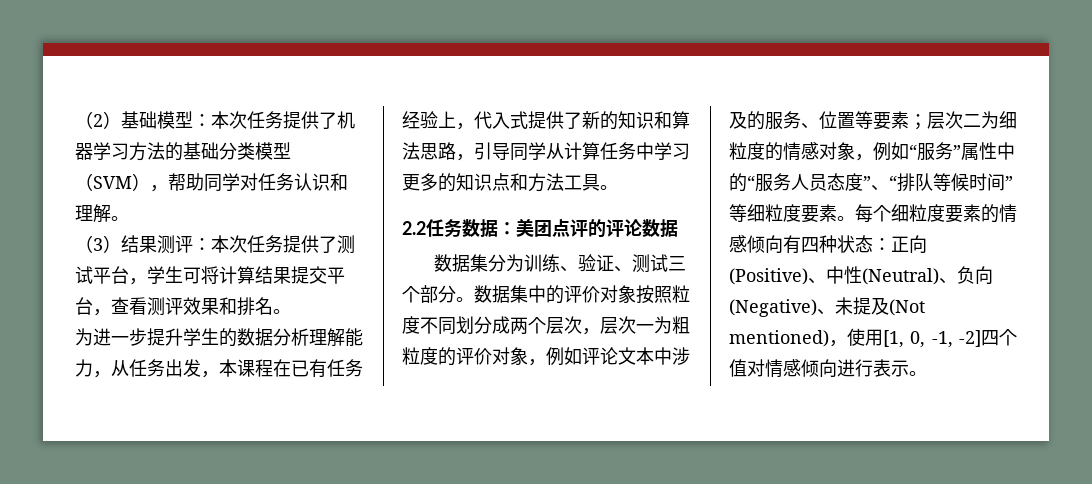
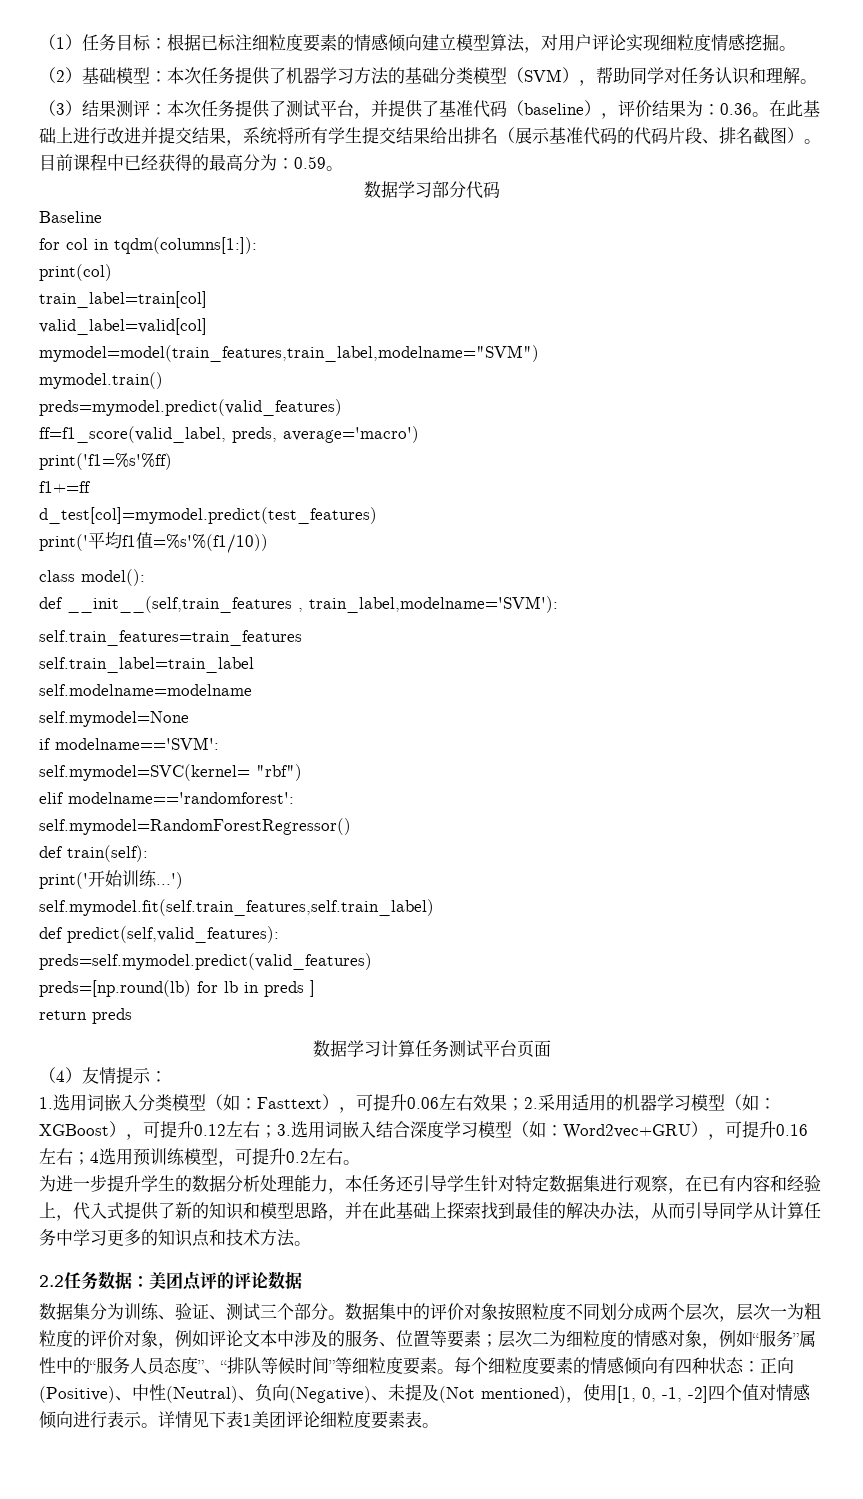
+ （1）任务目标：根据已标注细粒度要素的情感倾向建立模型算法，对用户评论实现细粒度情感挖掘。
- （3）结果测评：本次任务提供了测试平台，学生可将计算结果提交平台，查看测评效果和排名。
+ （3）结果测评：本次任务提供了测试平台，并提供了基准代码（baseline），评价结果为：0.36。在此基础上进行改进并提交结果，系统将所有学生提交结果给出排名（展示基准代码的代码片段、排名截图）。目前课程中已经获得的最高分为：0.59。
+ 数据学习部分代码
+ Baseline
+ for col in tqdm(columns[1:]):
+ print(col)
+ train_label=train[col]
+ valid_label=valid[col]
+ mymodel=model(train_features,train_label,modelname="SVM")
+ mymodel.train()
+ preds=mymodel.predict(valid_features)
+ ff=f1_score(valid_label, preds, average='macro')
+ print('f1=%s'%ff)
+ f1+=ff
+ d_test[col]=mymodel.predict(test_features)
+ print('平均f1值=%s'%(f1/10))
+ class model():
+ def __init__(self,train_features , train_label,modelname='SVM'):
+ self.train_features=train_features
+ self.train_label=train_label
+ self.modelname=modelname
+ self.mymodel=None
+ if modelname=='SVM':
+ self.mymodel=SVC(kernel= "rbf")
+ elif modelname=='randomforest':
+ self.mymodel=RandomForestRegressor()
+ def train(self):
+ print('开始训练...')
+ self.mymodel.fit(self.train_features,self.train_label)
+ def predict(self,valid_features):
+ preds=self.mymodel.predict(valid_features)
+ preds=[np.round(lb) for lb in preds ]
+ return preds
+ 数据学习计算任务测试平台页面
+ （4）友情提示：
+ 1.选用词嵌入分类模型（如：Fasttext），可提升0.06左右效果；2.采用适用的机器学习模型（如：XGBoost），可提升0.12左右；3.选用词嵌入结合深度学习模型（如：Word2vec+GRU），可提升0.16左右；4选用预训练模型，可提升0.2左右。
- 为进一步提升学生的数据分析理解能力，从任务出发，本课程在已有任务经验上，代入式提供了新的知识和算法思路，引导同学从计算任务中学习更多的知识点和方法工具。
+ 为进一步提升学生的数据分析处理能力，本任务还引导学生针对特定数据集进行观察，在已有内容和经验上，代入式提供了新的知识和模型思路，并在此基础上探索找到最佳的解决办法，从而引导同学从计算任务中学习更多的知识点和技术方法。
+ 详情见下表1美团评论细粒度要素表。

